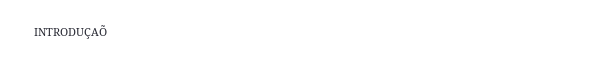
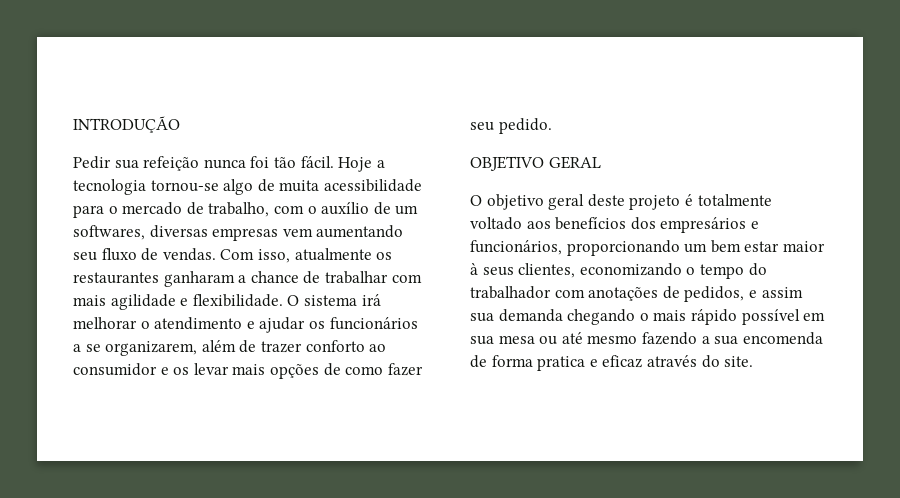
- INTRODUÇAÕ
+ INTRODUÇÃO
+ Pedir sua refeição nunca foi tão fácil. Hoje a tecnologia tornou-se algo de muita acessibilidade para o mercado de trabalho, com o auxílio de um softwares, diversas empresas vem aumentando seu fluxo de vendas. Com isso, atualmente os restaurantes ganharam a chance de trabalhar com mais agilidade e flexibilidade. O sistema irá melhorar o atendimento e ajudar os funcionários a se organizarem, além de trazer conforto ao consumidor e os levar mais opções de como fazer seu pedido.
+ OBJETIVO GERAL
+ O objetivo geral deste projeto é totalmente voltado aos benefícios dos empresários e funcionários, proporcionando um bem estar maior à seus clientes, economizando o tempo do trabalhador com anotações de pedidos, e assim sua demanda chegando o mais rápido possível em sua mesa ou até mesmo fazendo a sua encomenda de forma pratica e eficaz através do site.

